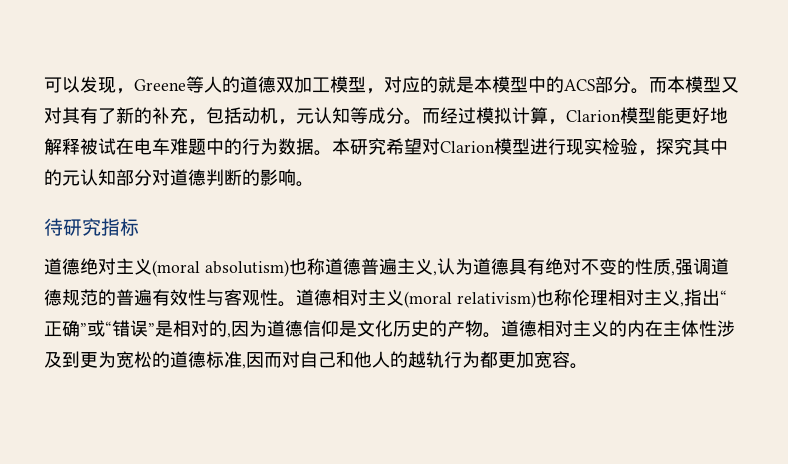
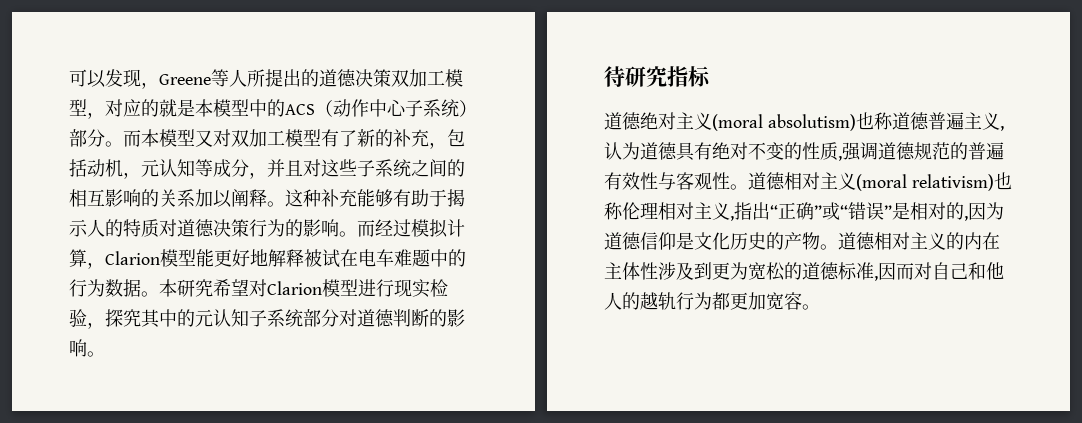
- 可以发现，Greene等人的道德双加工模型，对应的就是本模型中的ACS部分。
+ 可以发现，Greene等人所提出的道德决策双加工模型，对应的就是本模型中的ACS（动作中心子系统）部分。
- 而本模型又对其有了新的补充，包括动机，元认知等成分。
+ 而本模型又对双加工模型有了新的补充，包括动机，元认知等成分，并且对这些子系统之间的相互影响的关系加以阐释。这种补充能够有助于揭示人的特质对道德决策行为的影响。
- 本研究希望对Clarion模型进行现实检验，探究其中的元认知部分对道德判断的影响。
+ 本研究希望对Clarion模型进行现实检验，探究其中的元认知子系统部分对道德判断的影响。

